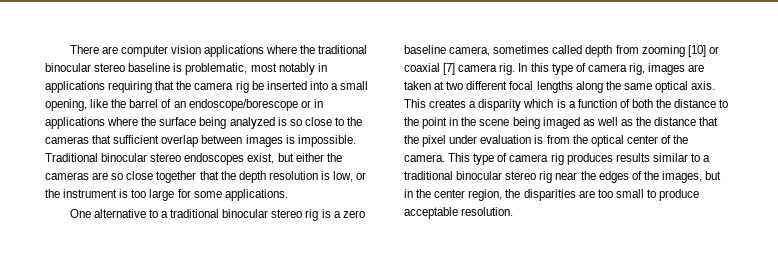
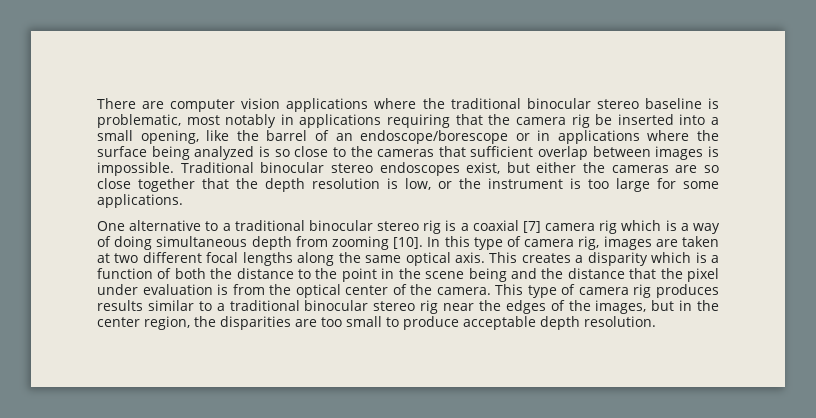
- One alternative to a traditional binocular stereo rig is a zero baseline camera, sometimes called depth from zooming [10] or coaxial [7] camera rig.
+ One alternative to a traditional binocular stereo rig is a coaxial [7] camera rig which is a way of doing simultaneous depth from zooming [10].
- This creates a disparity which is a function of both the distance to the point in the scene being imaged as well as the distance that the pixel under evaluation is from the optical center of the camera.
+ This creates a disparity which is a function of both the distance to the point in the scene being and the distance that the pixel under evaluation is from the optical center of the camera.
- This type of camera rig produces results similar to a traditional binocular stereo rig near the edges of the images, but in the center region, the disparities are too small to produce acceptable resolution.
+ This type of camera rig produces results similar to a traditional binocular stereo rig near the edges of the images, but in the center region, the disparities are too small to produce acceptable depth resolution.

